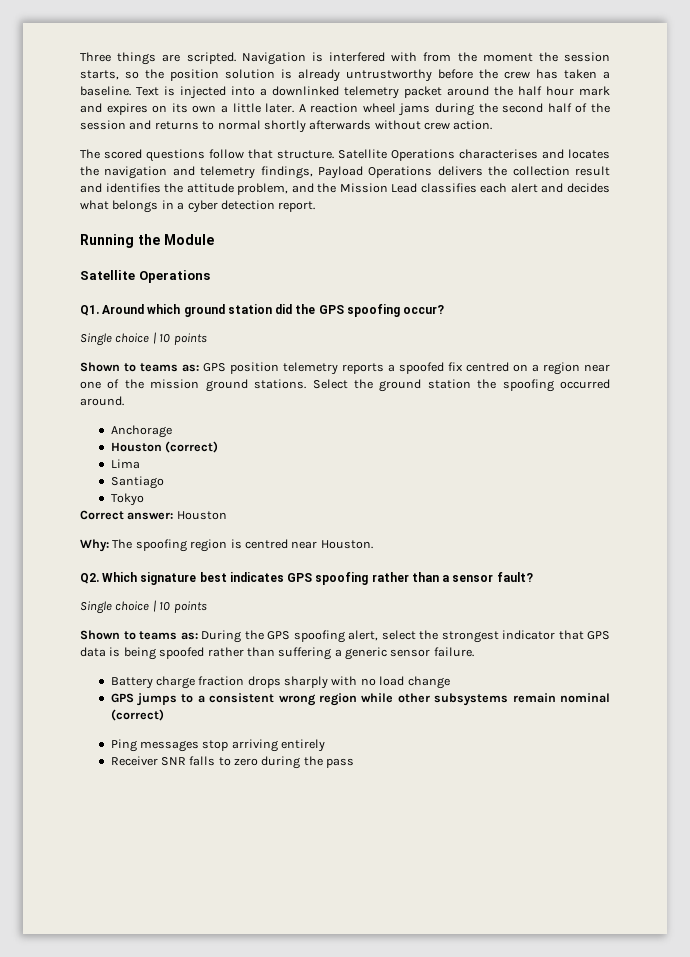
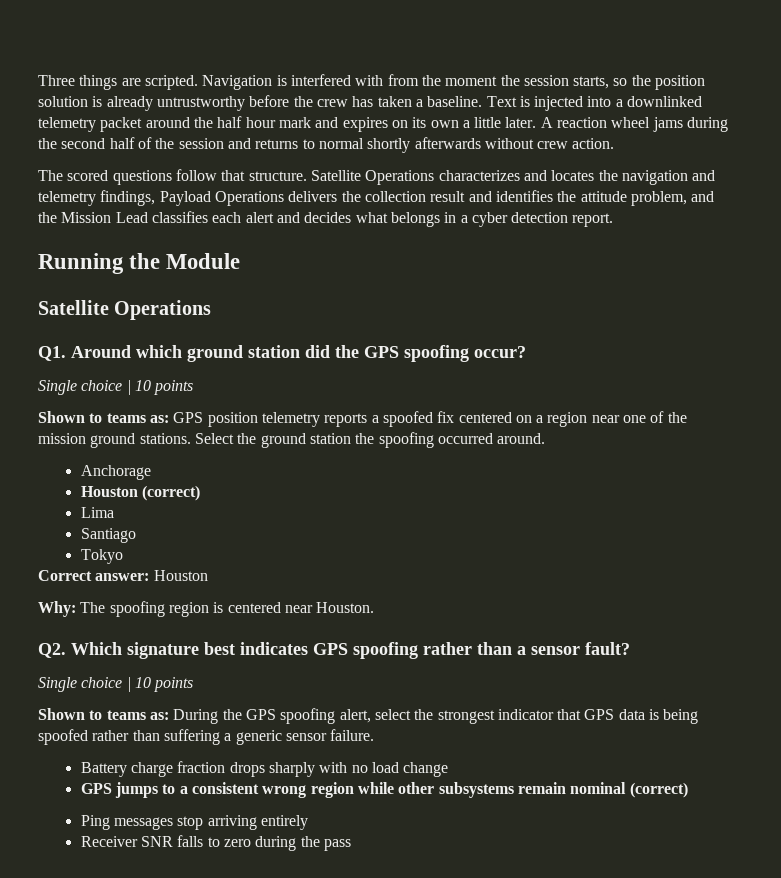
- Satellite Operations characterises and locates the navigation and telemetry findings, Payload Operations delivers the collection result and identifies the attitude problem, and the Mission Lead classifies each alert and decides what belongs in a cyber detection report.
+ Satellite Operations characterizes and locates the navigation and telemetry findings, Payload Operations delivers the collection result and identifies the attitude problem, and the Mission Lead classifies each alert and decides what belongs in a cyber detection report.
- Shown to teams as: GPS position telemetry reports a spoofed fix centred on a region near one of the mission ground stations.
+ Shown to teams as: GPS position telemetry reports a spoofed fix centered on a region near one of the mission ground stations.
- Why: The spoofing region is centred near Houston.
+ Why: The spoofing region is centered near Houston.

